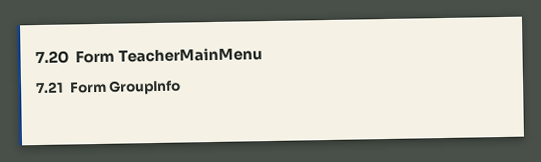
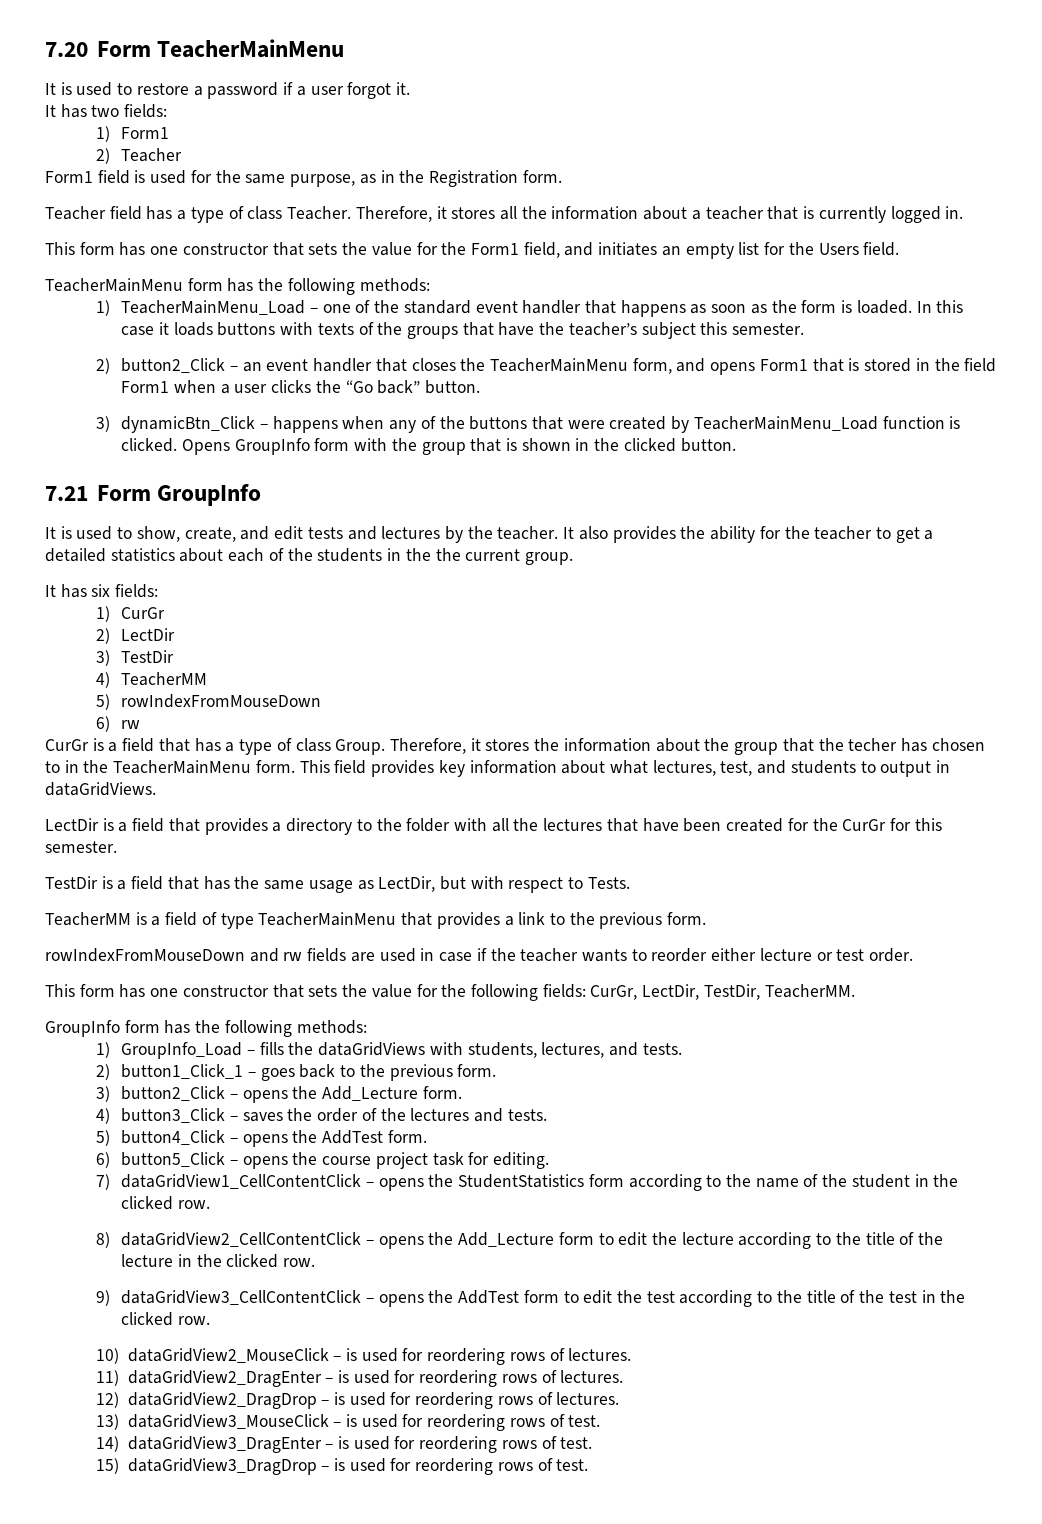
+ It is used to restore a password if a user forgot it.
+ It has two fields:
+ 1) Form1
+ 2) Teacher
+ Form1 field is used for the same purpose, as in the Registration form.
+ Teacher field has a type of class Teacher. Therefore, it stores all the information about a teacher that is currently logged in.
+ This form has one constructor that sets the value for the Form1 field, and initiates an empty list for the Users field.
+ TeacherMainMenu form has the following methods:
+ 1) TeacherMainMenu_Load – one of the standard event handler that happens as soon as the form is loaded. In this case it loads buttons with texts of the groups that have the teacher’s subject this semester.
+ 2) button2_Click – an event handler that closes the TeacherMainMenu form, and opens Form1 that is stored in the field Form1 when a user clicks the “Go back” button.
+ 3) dynamicBtn_Click – happens when any of the buttons that were created by TeacherMainMenu_Load function is clicked. Opens GroupInfo form with the group that is shown in the clicked button.
  7.21 Form GroupInfo
+ It is used to show, create, and edit tests and lectures by the teacher. It also provides the ability for the teacher to get a detailed statistics about each of the students in the the current group.
+ It has six fields:
+ 1) CurGr
+ 2) LectDir
+ 3) TestDir
+ 4) TeacherMM
+ 5) rowIndexFromMouseDown
+ 6) rw
+ CurGr is a field that has a type of class Group. Therefore, it stores the information about the group that the techer has chosen to in the TeacherMainMenu form. This field provides key information about what lectures, test, and students to output in dataGridViews.
+ LectDir is a field that provides a directory to the folder with all the lectures that have been created for the CurGr for this semester.
+ TestDir is a field that has the same usage as LectDir, but with respect to Tests.
+ TeacherMM is a field of type TeacherMainMenu that provides a link to the previous form.
+ rowIndexFromMouseDown and rw fields are used in case if the teacher wants to reorder either lecture or test order.
+ This form has one constructor that sets the value for the following fields: CurGr, LectDir, TestDir, TeacherMM.
+ GroupInfo form has the following methods:
+ 1) GroupInfo_Load – fills the dataGridViews with students, lectures, and tests.
+ 2) button1_Click_1 – goes back to the previous form.
+ 3) button2_Click – opens the Add_Lecture form.
+ 4) button3_Click – saves the order of the lectures and tests.
+ 5) button4_Click – opens the AddTest form.
+ 6) button5_Click – opens the course project task for editing.
+ 7) dataGridView1_CellContentClick – opens the StudentStatistics form according to the name of the student in the clicked row.
+ 8) dataGridView2_CellContentClick – opens the Add_Lecture form to edit the lecture according to the title of the lecture in the clicked row.
+ 9) dataGridView3_CellContentClick – opens the AddTest form to edit the test according to the title of the test in the clicked row.
+ 10) dataGridView2_MouseClick – is used for reordering rows of lectures.
+ 11) dataGridView2_DragEnter – is used for reordering rows of lectures.
+ 12) dataGridView2_DragDrop – is used for reordering rows of lectures.
+ 13) dataGridView3_MouseClick – is used for reordering rows of test.
+ 14) dataGridView3_DragEnter – is used for reordering rows of test.
+ 15) dataGridView3_DragDrop – is used for reordering rows of test.

